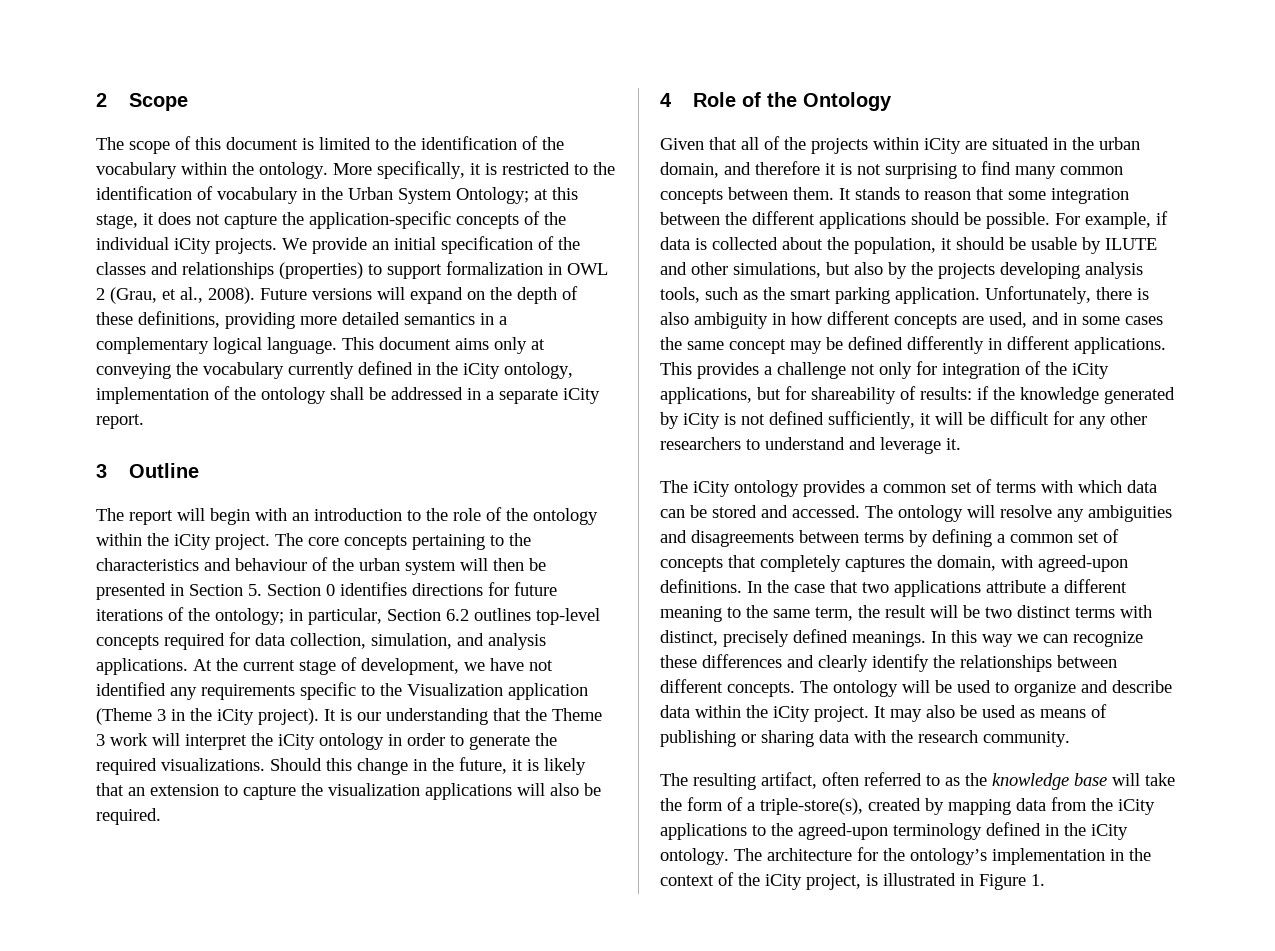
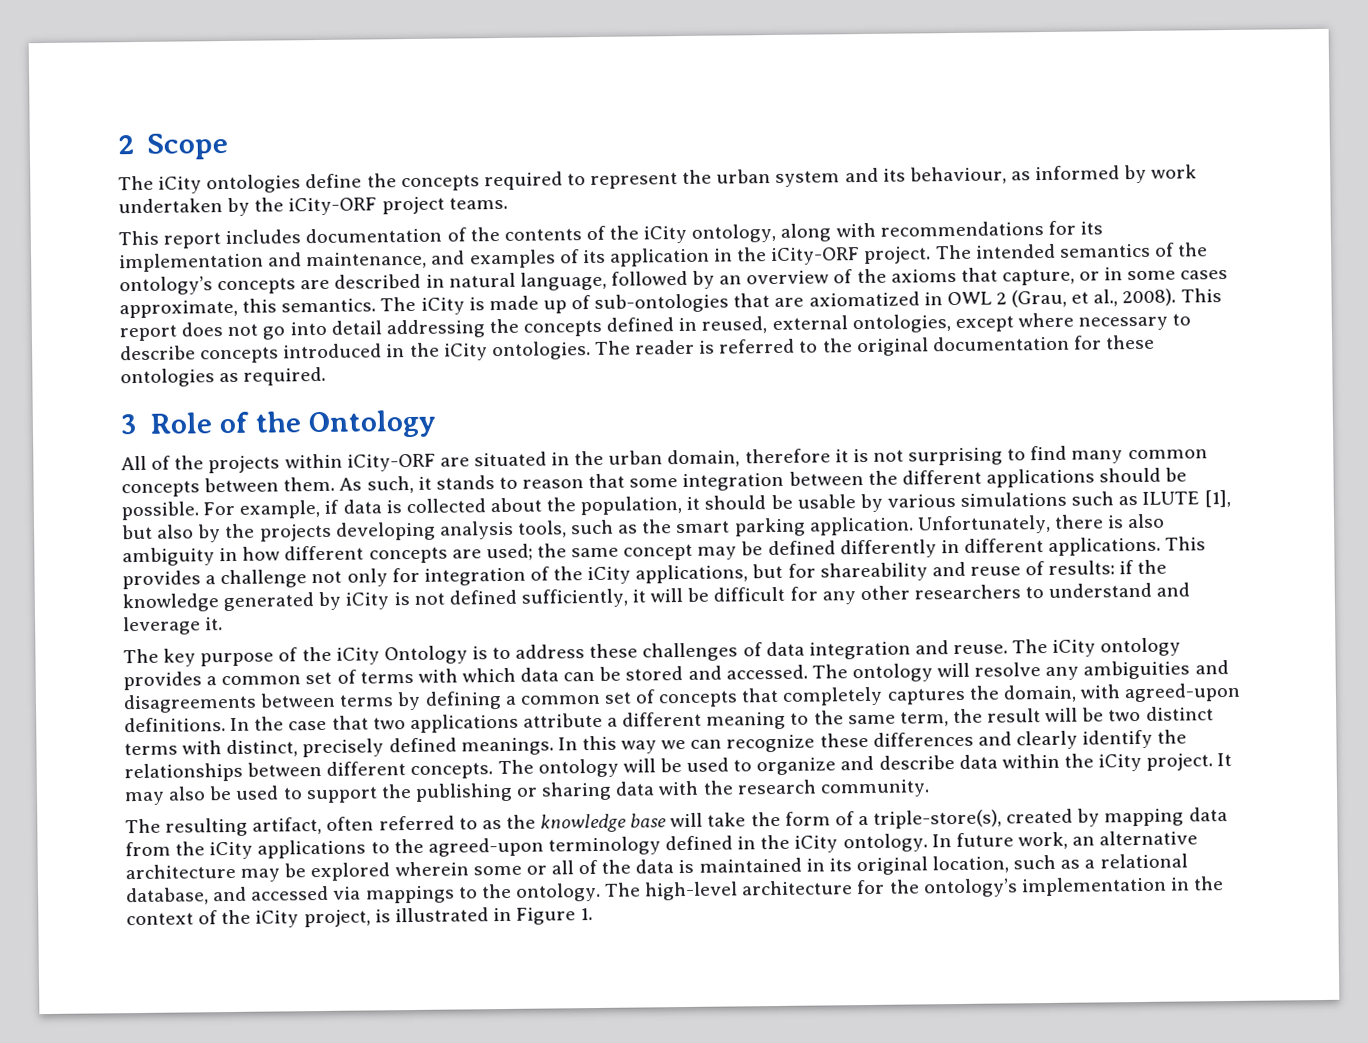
- The scope of this document is limited to the identification of the vocabulary within the ontology. More specifically, it is restricted to the identification of vocabulary in the Urban System Ontology; at this stage, it does not capture the application-specific concepts of the individual iCity projects. We provide an initial specification of the classes and relationships (properties) to support formalization in OWL 2 (Grau, et al., 2008).
+ The iCity ontologies define the concepts required to represent the urban system and its behaviour, as informed by work undertaken by the iCity-ORF project teams.
+ This report includes documentation of the contents of the iCity ontology, along with recommendations for its implementation and maintenance, and examples of its application in the iCity-ORF project. The intended semantics of the ontology’s concepts are described in natural language, followed by an overview of the axioms that capture, or in some cases approximate, this semantics. The iCity is made up of sub-ontologies that are axiomatized in OWL 2 (Grau, et al., 2008).
- Future versions will expand on the depth of these definitions, providing more detailed semantics in a complementary logical language. This document aims only at conveying the vocabulary currently defined in the iCity ontology, implementation of the ontology shall be addressed in a separate iCity report.
- 3 Outline
- The report will begin with an introduction to the role of the ontology within the iCity project. The core concepts pertaining to the characteristics and behaviour of the urban system will then be presented in Section 5. Section 0 identifies directions for future iterations of the ontology; in particular, Section 6.2 outlines top-level concepts required for data collection, simulation, and analysis applications. At the current stage of development, we have not identified any requirements specific to the Visualization application (Theme 3 in the iCity project). It is our understanding that the Theme 3 work will interpret the iCity ontology in order to generate the required visualizations. Should this change in the future, it is likely that an extension to capture the visualization applications will also be required.
+ This report does not go into detail addressing the concepts defined in reused, external ontologies, except where necessary to describe concepts introduced in the iCity ontologies. The reader is referred to the original documentation for these ontologies as required.
- 4 Role of the Ontology
+ 3 Role of the Ontology
- Given that all of the projects within iCity are situated in the urban domain, and therefore it is not surprising to find many common concepts between them.
+ All of the projects within iCity-ORF are situated in the urban domain, therefore it is not surprising to find many common concepts between them.
- It stands to reason that some integration between the different applications should be possible.
+ As such, it stands to reason that some integration between the different applications should be possible.
- For example, if data is collected about the population, it should be usable by ILUTE and other simulations, but also by the projects developing analysis tools, such as the smart parking application.
+ For example, if data is collected about the population, it should be usable by various simulations such as ILUTE [1], but also by the projects developing analysis tools, such as the smart parking application.
- Unfortunately, there is also ambiguity in how different concepts are used, and in some cases the same concept may be defined differently in different applications.
+ Unfortunately, there is also ambiguity in how different concepts are used; the same concept may be defined differently in different applications.
- This provides a challenge not only for integration of the iCity applications, but for shareability of results: if the knowledge generated by iCity is not defined sufficiently, it will be difficult for any other researchers to understand and leverage it.
+ This provides a challenge not only for integration of the iCity applications, but for shareability and reuse of results: if the knowledge generated by iCity is not defined sufficiently, it will be difficult for any other researchers to understand and leverage it.
- The iCity ontology provides a common set of terms with which data can be stored and accessed.
+ The key purpose of the iCity Ontology is to address these challenges of data integration and reuse. The iCity ontology provides a common set of terms with which data can be stored and accessed.
- It may also be used as means of publishing or sharing data with the research community.
+ It may also be used to support the publishing or sharing data with the research community.
- The architecture for the ontology’s implementation in the context of the iCity project, is illustrated in Figure 1.
+ In future work, an alternative architecture may be explored wherein some or all of the data is maintained in its original location, such as a relational database, and accessed via mappings to the ontology. The high-level architecture for the ontology’s implementation in the context of the iCity project, is illustrated in Figure 1.

